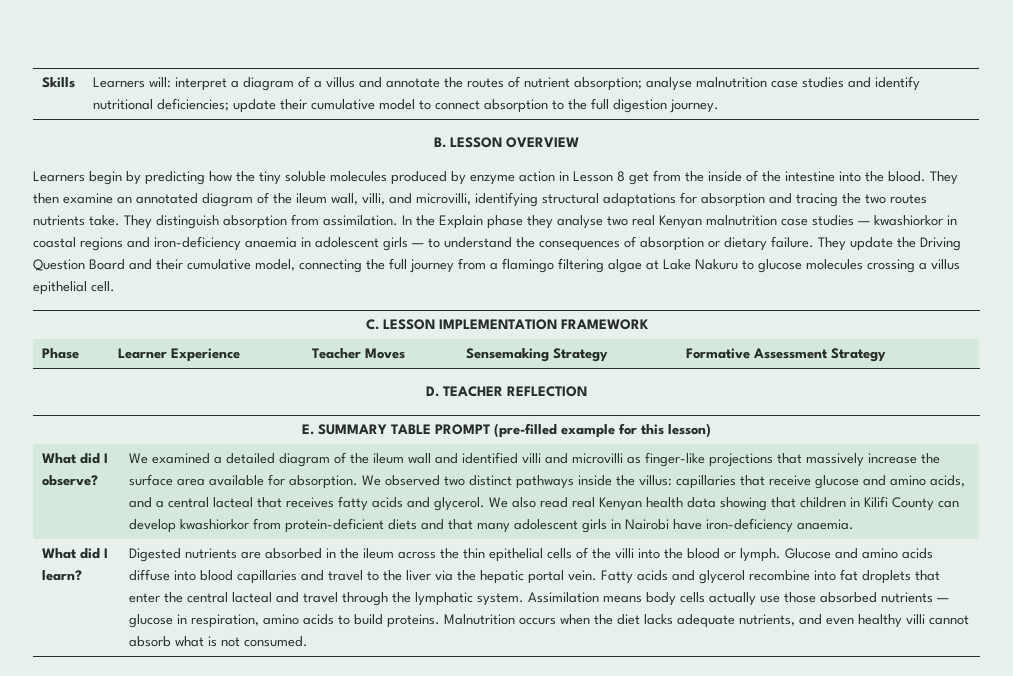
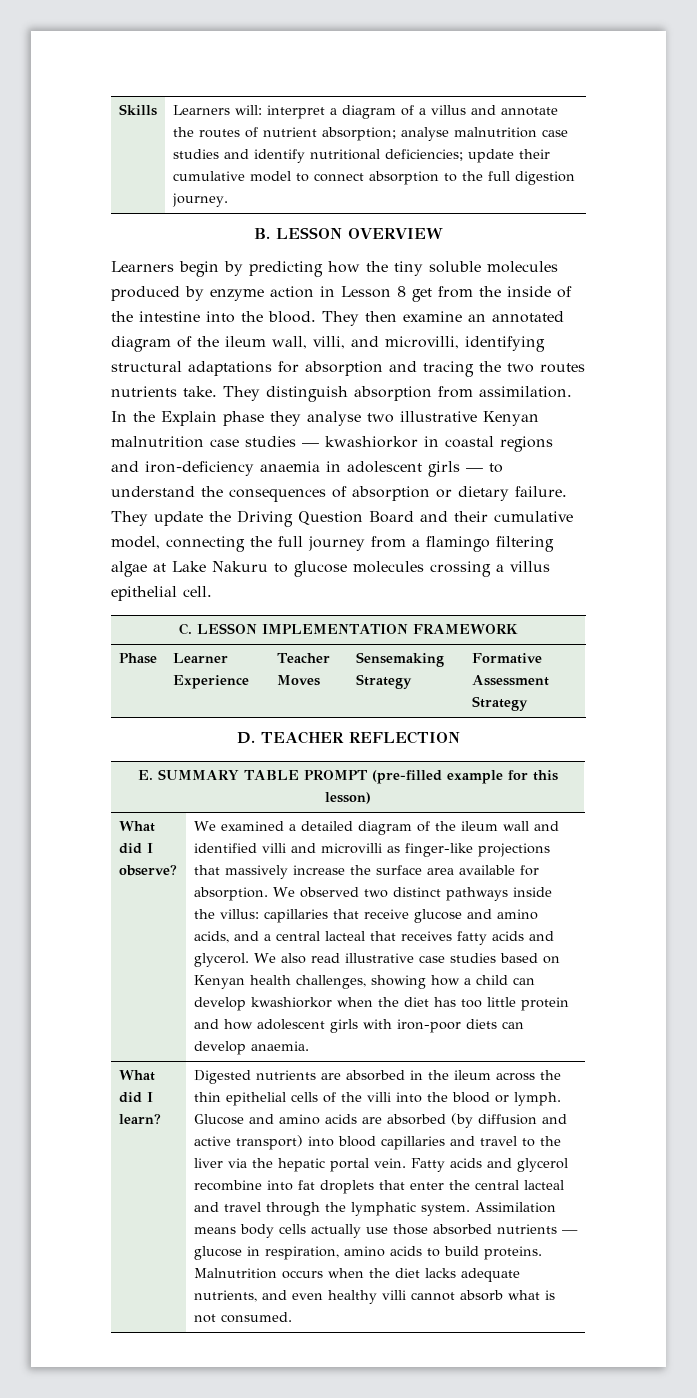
- In the Explain phase they analyse two real Kenyan malnutrition case studies — kwashiorkor in coastal regions and iron-deficiency anaemia in adolescent girls — to understand the consequences of absorption or dietary failure.
+ In the Explain phase they analyse two illustrative Kenyan malnutrition case studies — kwashiorkor in coastal regions and iron-deficiency anaemia in adolescent girls — to understand the consequences of absorption or dietary failure.
- We also read real Kenyan health data showing that children in Kilifi County can develop kwashiorkor from protein-deficient diets and that many adolescent girls in Nairobi have iron-deficiency anaemia.
+ We also read illustrative case studies based on Kenyan health challenges, showing how a child can develop kwashiorkor when the diet has too little protein and how adolescent girls with iron-poor diets can develop anaemia.
- Glucose and amino acids diffuse into blood capillaries and travel to the liver via the hepatic portal vein.
+ Glucose and amino acids are absorbed (by diffusion and active transport) into blood capillaries and travel to the liver via the hepatic portal vein.

